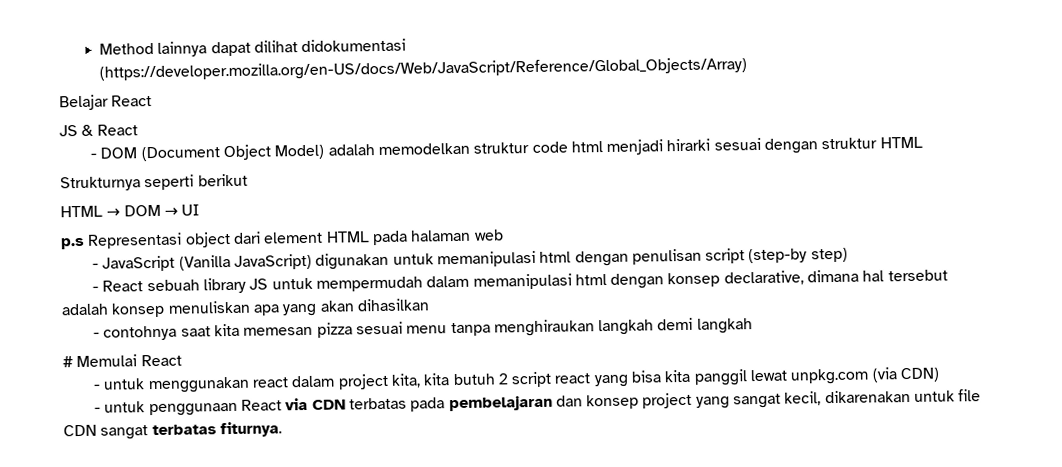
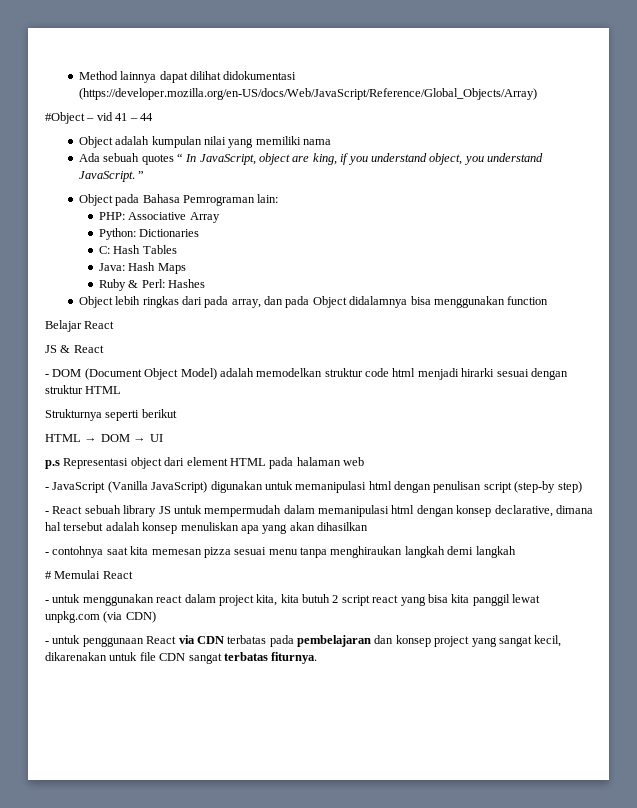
+ #Object – vid 41 – 44
+ Object adalah kumpulan nilai yang memiliki nama
+ Ada sebuah quotes “ In JavaScript, object are king, if you understand object, you understand JavaScript. ”
+ Object pada Bahasa Pemrograman lain:
+ PHP: Associative Array
+ Python: Dictionaries
+ C: Hash Tables
+ Java: Hash Maps
+ Ruby & Perl: Hashes
+ Object lebih ringkas dari pada array, dan pada Object didalamnya bisa menggunakan function

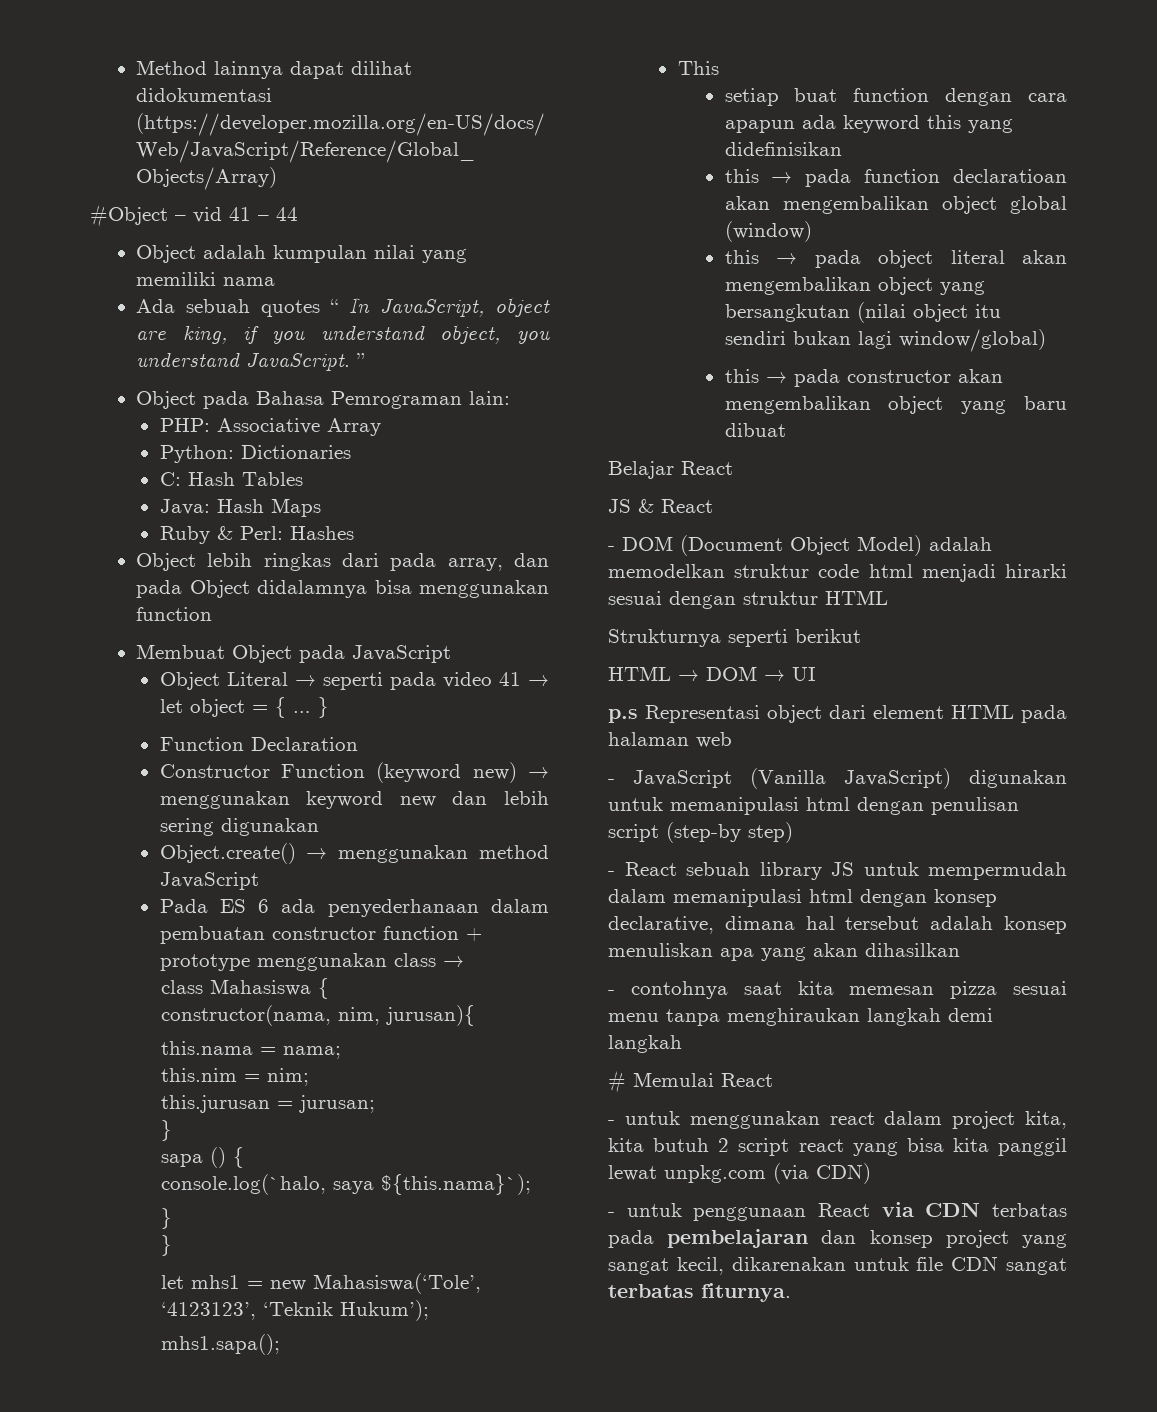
+ Membuat Object pada JavaScript
+ Object Literal → seperti pada video 41 → let object = { … }
+ Function Declaration
+ Constructor Function (keyword new) → menggunakan keyword new dan lebih sering digunakan
+ Object.create() → menggunakan method JavaScript
+ Pada ES 6 ada penyederhanaan dalam pembuatan constructor function + prototype menggunakan class →
+ class Mahasiswa {
+ constructor(nama, nim, jurusan){
+ this.nama = nama;
+ this.nim = nim;
+ this.jurusan = jurusan;
+ }
+ sapa () {
+ console.log(`halo, saya ${this.nama}`);
+ }
+ }
+ let mhs1 = new Mahasiswa(‘Tole’, ‘4123123’, ‘Teknik Hukum’);
+ mhs1.sapa();
+ This
+ setiap buat function dengan cara apapun ada keyword this yang didefinisikan
+ this → pada function declaratioan akan mengembalikan object global (window)
+ this → pada object literal akan mengembalikan object yang bersangkutan (nilai object itu sendiri bukan lagi window/global)
+ this → pada constructor akan mengembalikan object yang baru dibuat

